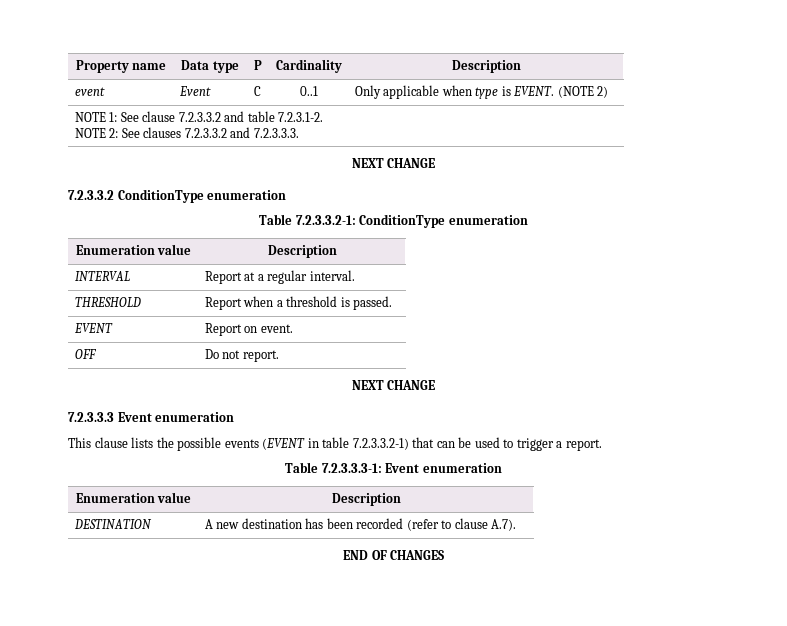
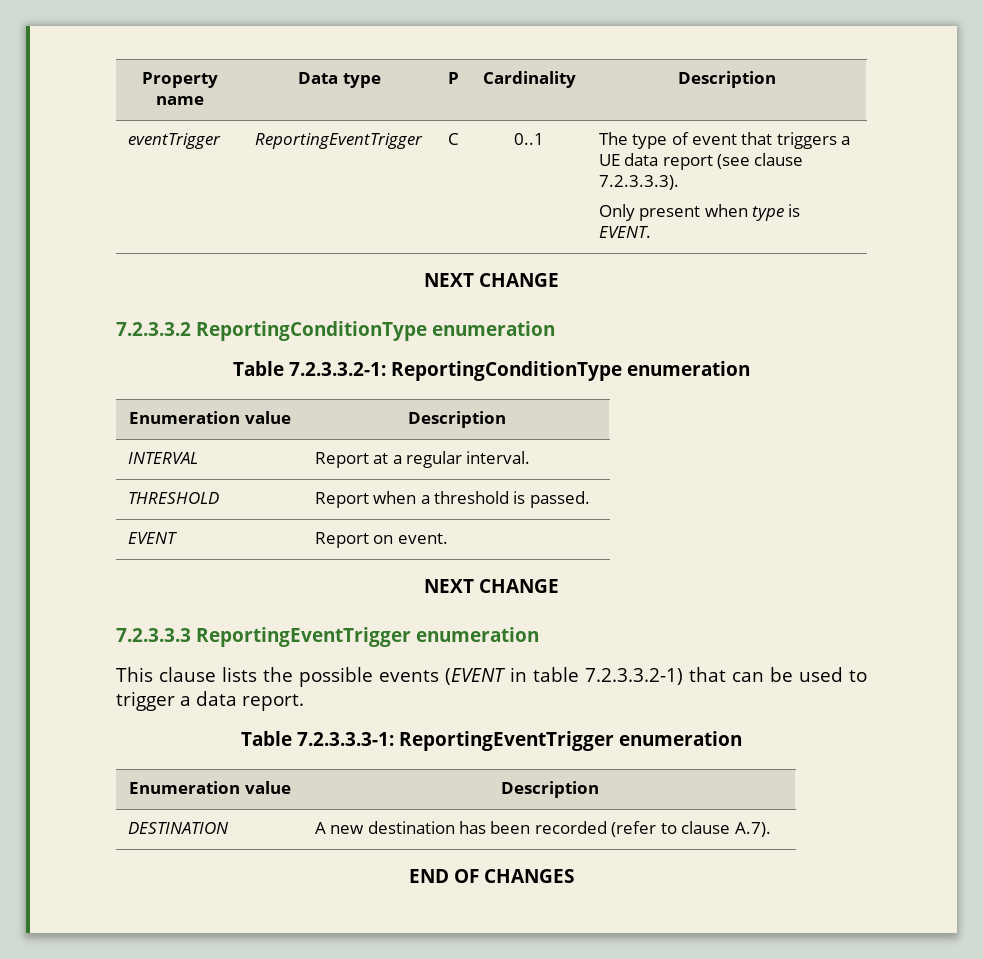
- event | Event | C | 0..1 | Only applicable when type is EVENT. (NOTE 2)
- NOTE 1: See clause 7.2.3.3.2 and table 7.2.3.1-2.
- NOTE 2: See clauses 7.2.3.3.2 and 7.2.3.3.3.
+ eventTrigger | ReportingEventTrigger | C | 0..1 | The type of event that triggers a UE data report (see clause 7.2.3.3.3).
+ Only present when type is EVENT.
- 7.2.3.3.2 ConditionType enumeration
+ 7.2.3.3.2 ReportingConditionType enumeration
- Table 7.2.3.3.2-1: ConditionType enumeration
+ Table 7.2.3.3.2-1: ReportingConditionType enumeration
- OFF | Do not report.
- 7.2.3.3.3 Event enumeration
+ 7.2.3.3.3 ReportingEventTrigger enumeration
- This clause lists the possible events (EVENT in table 7.2.3.3.2-1) that can be used to trigger a report.
+ This clause lists the possible events (EVENT in table 7.2.3.3.2-1) that can be used to trigger a data report.
- Table 7.2.3.3.3-1: Event enumeration
+ Table 7.2.3.3.3-1: ReportingEventTrigger enumeration

